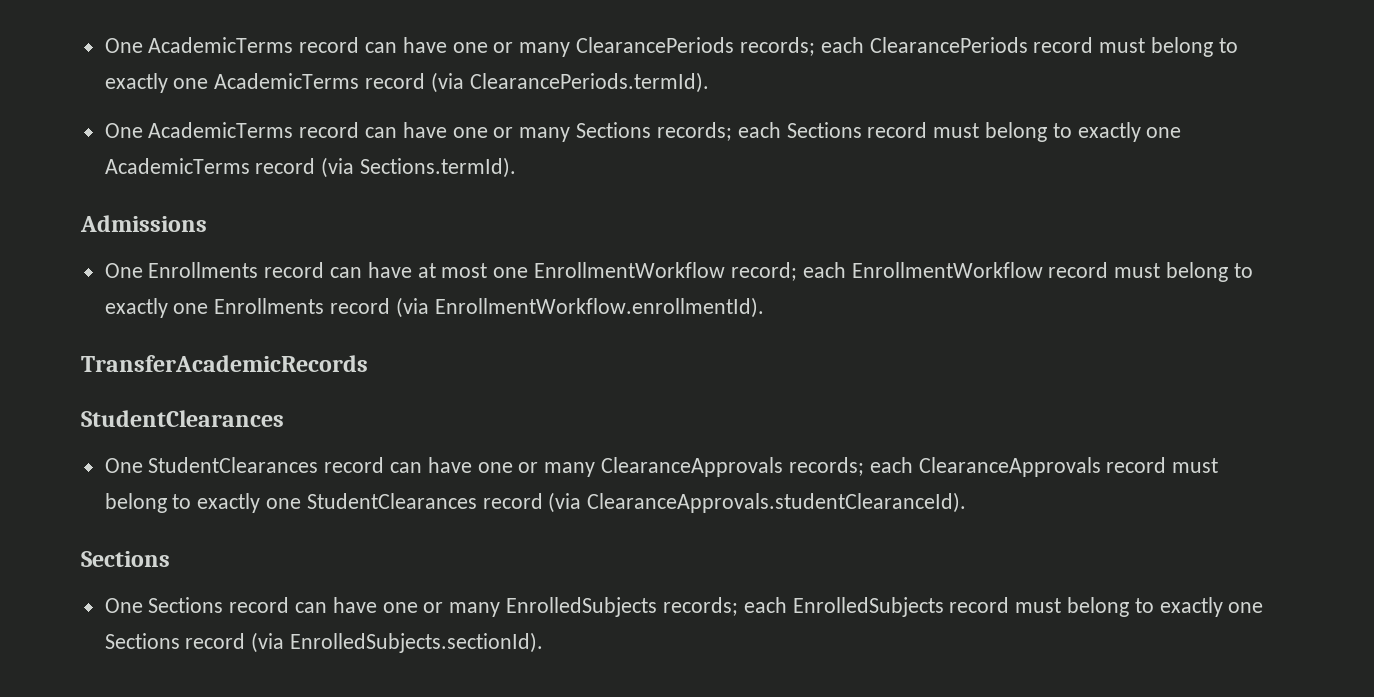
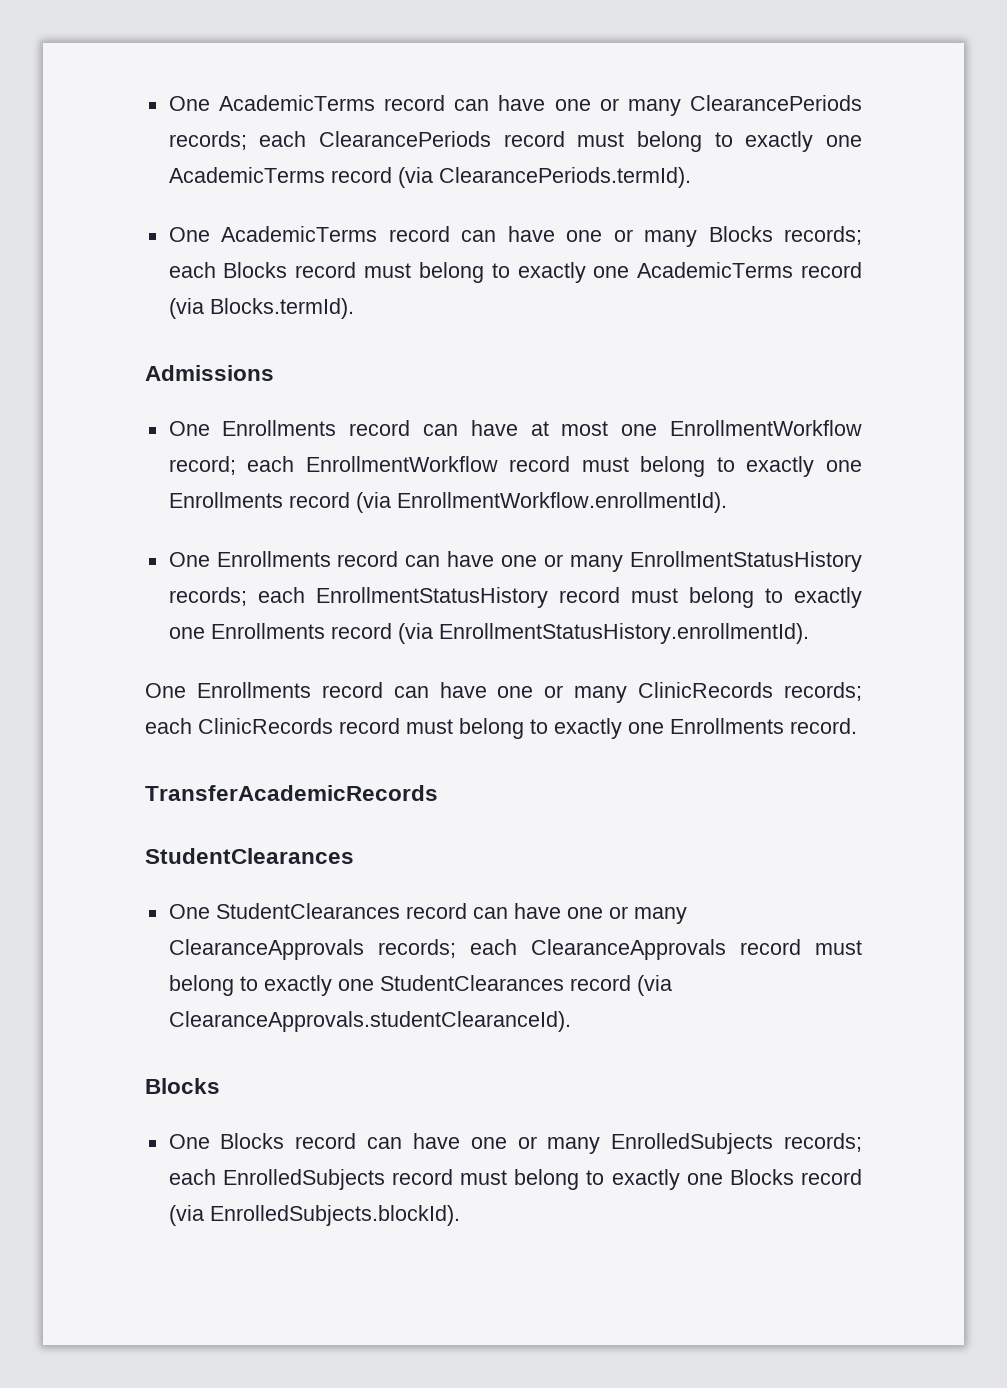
- One AcademicTerms record can have one or many Sections records; each Sections record must belong to exactly one AcademicTerms record (via Sections.termId).
+ One AcademicTerms record can have one or many Blocks records; each Blocks record must belong to exactly one AcademicTerms record (via Blocks.termId).
+ One Enrollments record can have one or many EnrollmentStatusHistory records; each EnrollmentStatusHistory record must belong to exactly one Enrollments record (via EnrollmentStatusHistory.enrollmentId).
+ One Enrollments record can have one or many ClinicRecords records; each ClinicRecords record must belong to exactly one Enrollments record.
  One StudentClearances record can have one or many ClearanceApprovals records; each ClearanceApprovals record must belong to exactly one StudentClearances record (via ClearanceApprovals.studentClearanceId).
- Sections
- One Sections record can have one or many EnrolledSubjects records; each EnrolledSubjects record must belong to exactly one Sections record (via EnrolledSubjects.sectionId).
+ Blocks
+ One Blocks record can have one or many EnrolledSubjects records; each EnrolledSubjects record must belong to exactly one Blocks record (via EnrolledSubjects.blockId).

